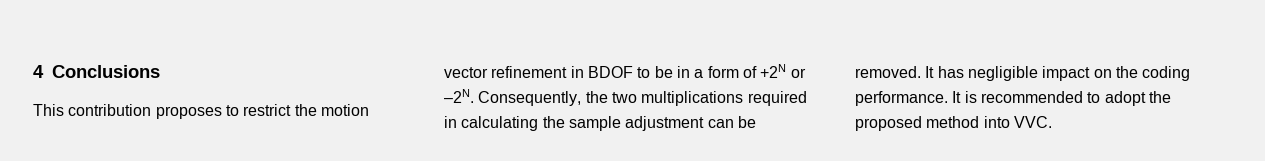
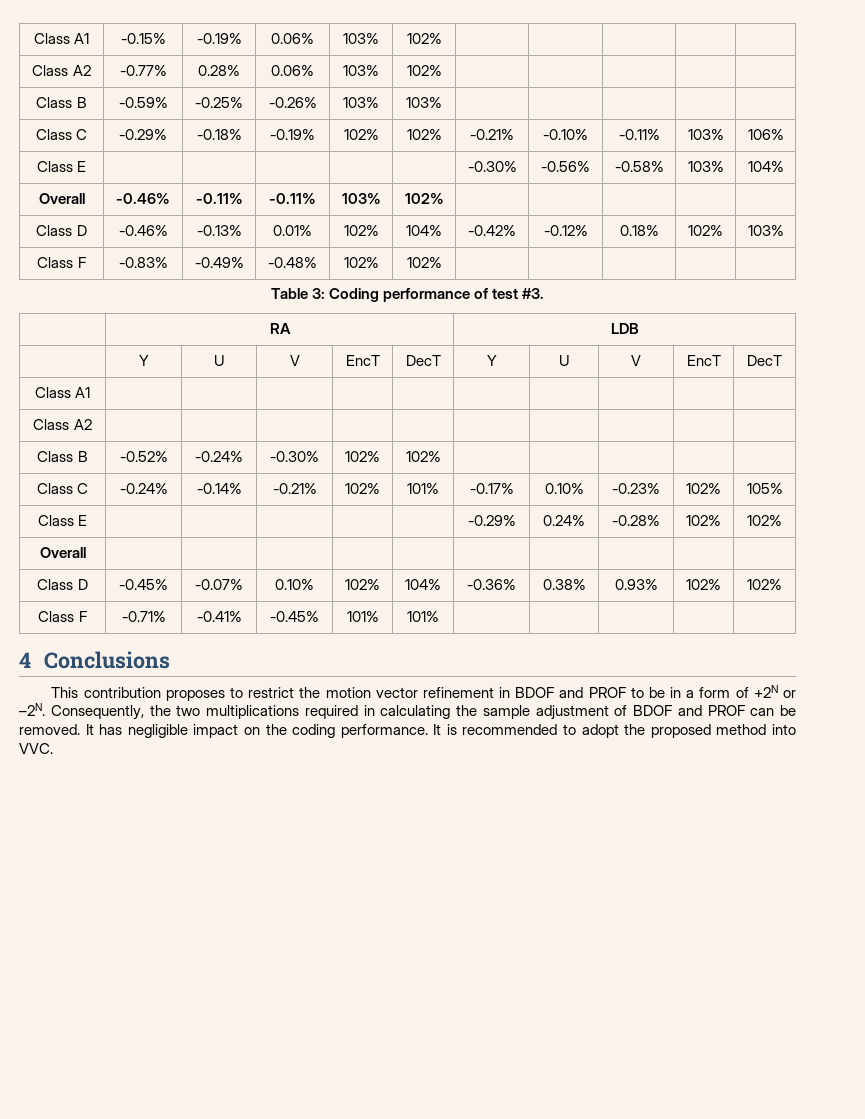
+ Class A1 | -0.15% | -0.19% | 0.06% | 103% | 102% | | | | |
+ Class A2 | -0.77% | 0.28% | 0.06% | 103% | 102% | | | | |
+ Class B | -0.59% | -0.25% | -0.26% | 103% | 103% | | | | |
+ Class C | -0.29% | -0.18% | -0.19% | 102% | 102% | -0.21% | -0.10% | -0.11% | 103% | 106%
+ Class E | | | | | | -0.30% | -0.56% | -0.58% | 103% | 104%
+ Overall | -0.46% | -0.11% | -0.11% | 103% | 102% | | | | |
+ Class D | -0.46% | -0.13% | 0.01% | 102% | 104% | -0.42% | -0.12% | 0.18% | 102% | 103%
+ Class F | -0.83% | -0.49% | -0.48% | 102% | 102% | | | | |
+ Table 3: Coding performance of test #3.
+ | RA | LDB
+ | Y | U | V | EncT | DecT | Y | U | V | EncT | DecT
+ Class A1 | | | | | | | | | |
+ Class A2 | | | | | | | | | |
+ Class B | -0.52% | -0.24% | -0.30% | 102% | 102% | | | | |
+ Class C | -0.24% | -0.14% | -0.21% | 102% | 101% | -0.17% | 0.10% | -0.23% | 102% | 105%
+ Class E | | | | | | -0.29% | 0.24% | -0.28% | 102% | 102%
+ Overall | | | | | | | | | |
+ Class D | -0.45% | -0.07% | 0.10% | 102% | 104% | -0.36% | 0.38% | 0.93% | 102% | 102%
+ Class F | -0.71% | -0.41% | -0.45% | 101% | 101% | | | | |
- This contribution proposes to restrict the motion vector refinement in BDOF to be in a form of +2N or –2N.
+ This contribution proposes to restrict the motion vector refinement in BDOF and PROF to be in a form of +2N or –2N.
- Consequently, the two multiplications required in calculating the sample adjustment can be removed.
+ Consequently, the two multiplications required in calculating the sample adjustment of BDOF and PROF can be removed.

